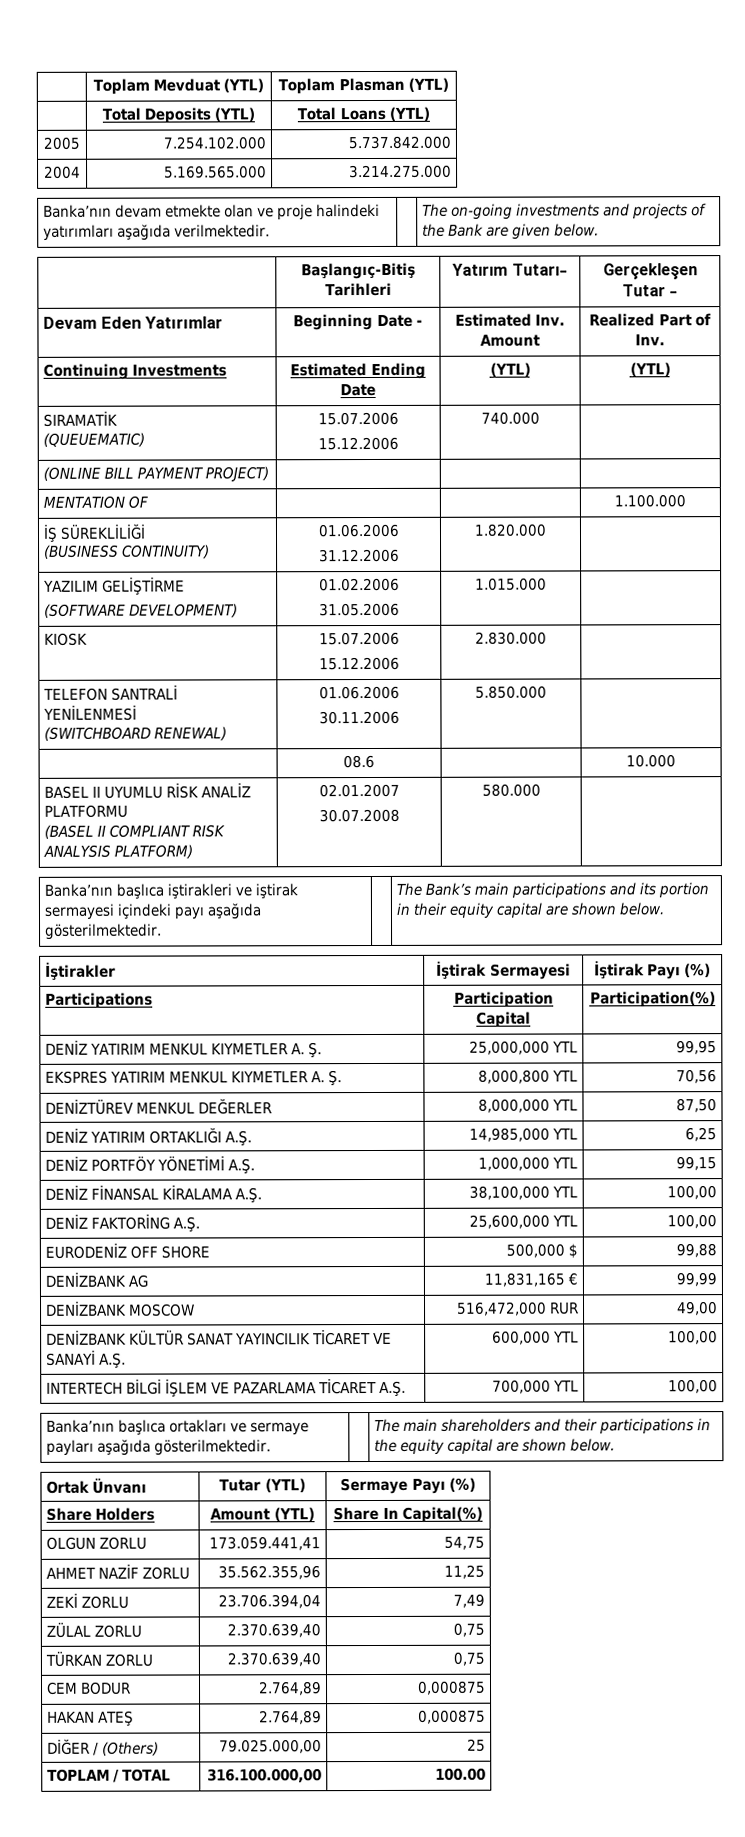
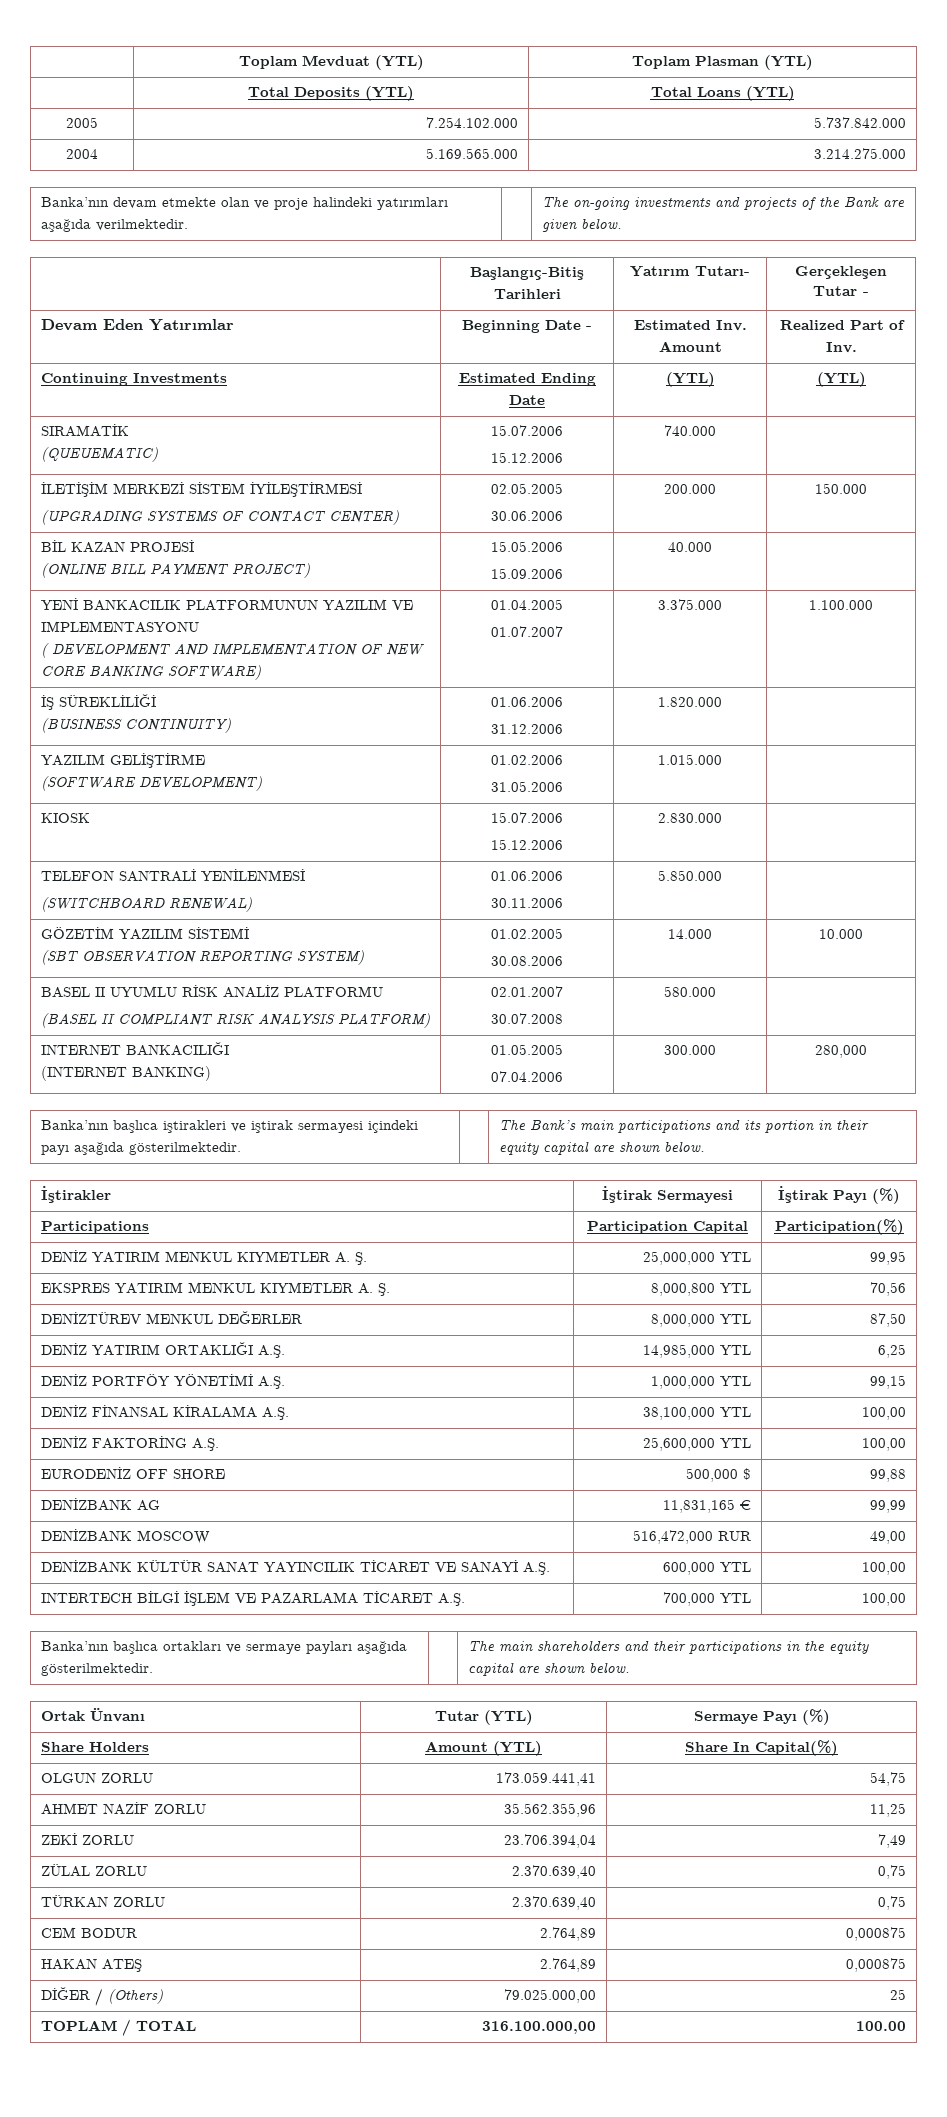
- (ONLINE BILL PAYMENT PROJECT) | | |
- MENTATION OF | | | 1.100.000
+ İLETİŞİM MERKEZİ SİSTEM İYİLEŞTİRMESİ
+ (UPGRADING SYSTEMS OF CONTACT CENTER) | 02.05.2005
+ 30.06.2006 | 200.000 | 150.000
+ BİL KAZAN PROJESİ
+ (ONLINE BILL PAYMENT PROJECT) | 15.05.2006
+ 15.09.2006 | 40.000 |
+ YENİ BANKACILIK PLATFORMUNUN YAZILIM VE IMPLEMENTASYONU
+ ( DEVELOPMENT AND IMPLEMENTATION OF NEW CORE BANKING SOFTWARE) | 01.04.2005
+ 01.07.2007 | 3.375.000 | 1.100.000
- | 08.6 | | 10.000
+ GÖZETİM YAZILIM SİSTEMİ
+ (SBT OBSERVATION REPORTING SYSTEM) | 01.02.2005
+ 30.08.2006 | 14.000 | 10.000
+ INTERNET BANKACILIĞI
+ (INTERNET BANKING) | 01.05.2005
+ 07.04.2006 | 300.000 | 280,000

